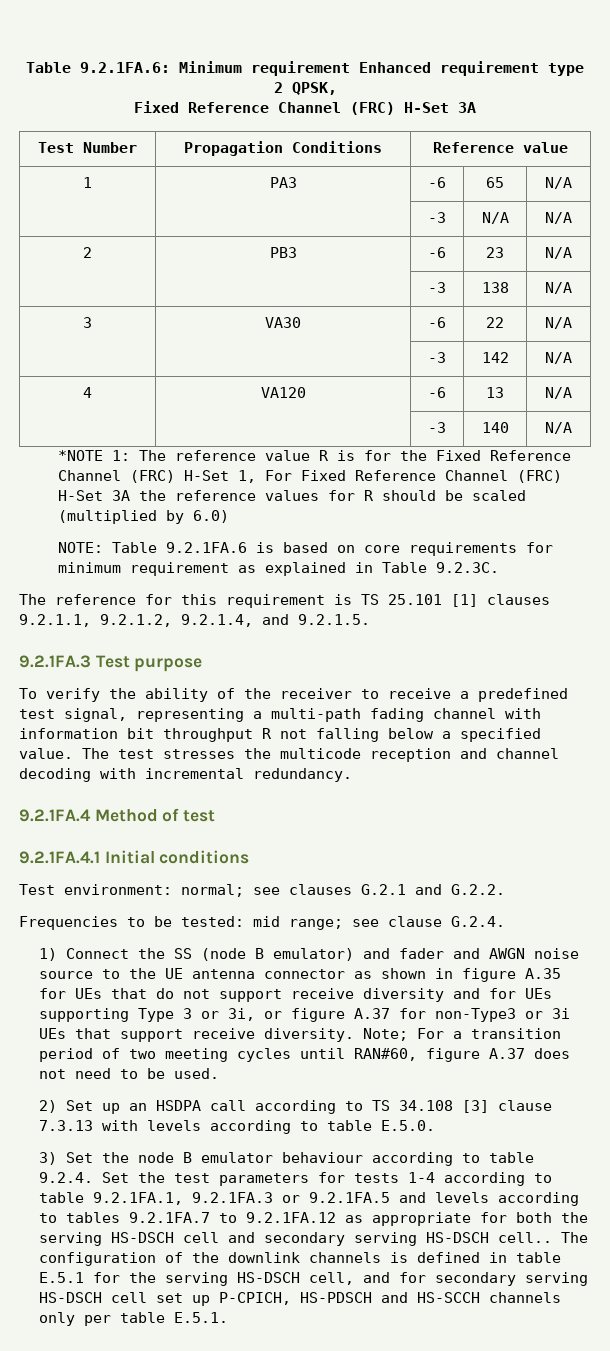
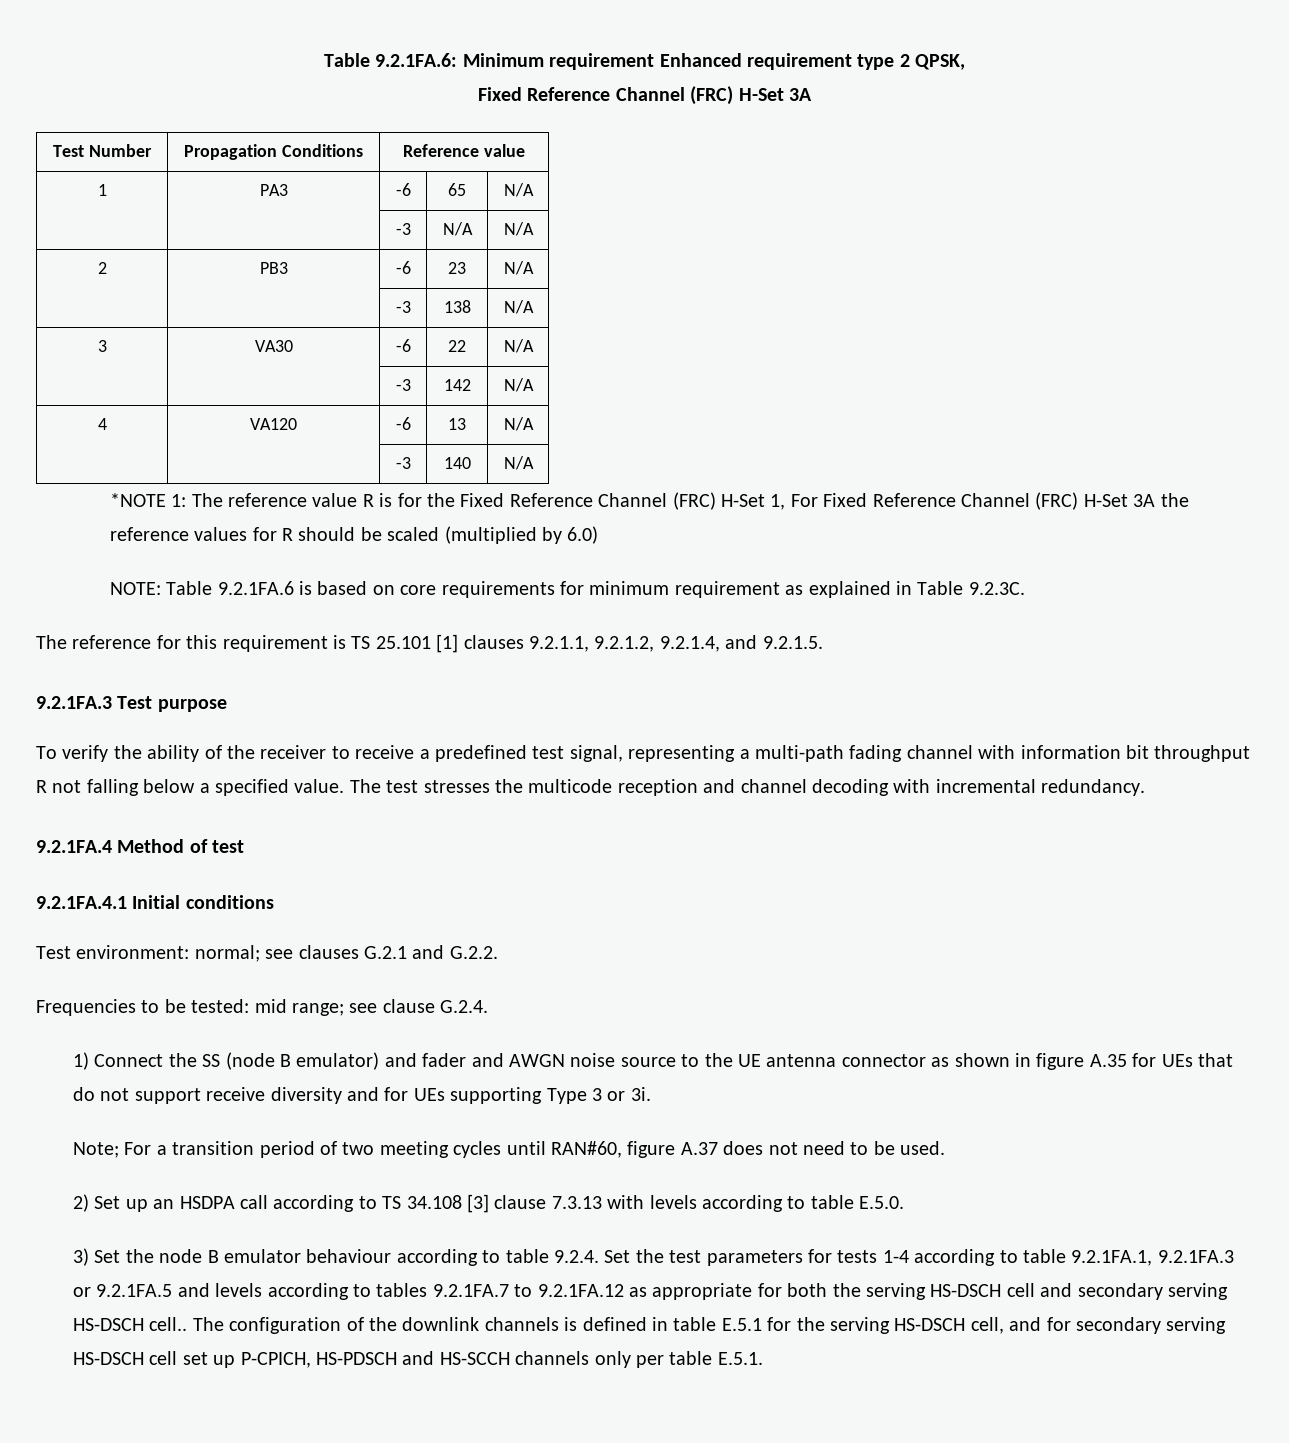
- 1) Connect the SS (node B emulator) and fader and AWGN noise source to the UE antenna connector as shown in figure A.35 for UEs that do not support receive diversity and for UEs supporting Type 3 or 3i, or figure A.37 for non-Type3 or 3i UEs that support receive diversity. Note; For a transition period of two meeting cycles until RAN#60, figure A.37 does not need to be used.
+ 1) Connect the SS (node B emulator) and fader and AWGN noise source to the UE antenna connector as shown in figure A.35 for UEs that do not support receive diversity and for UEs supporting Type 3 or 3i.
+ Note; For a transition period of two meeting cycles until RAN#60, figure A.37 does not need to be used.

